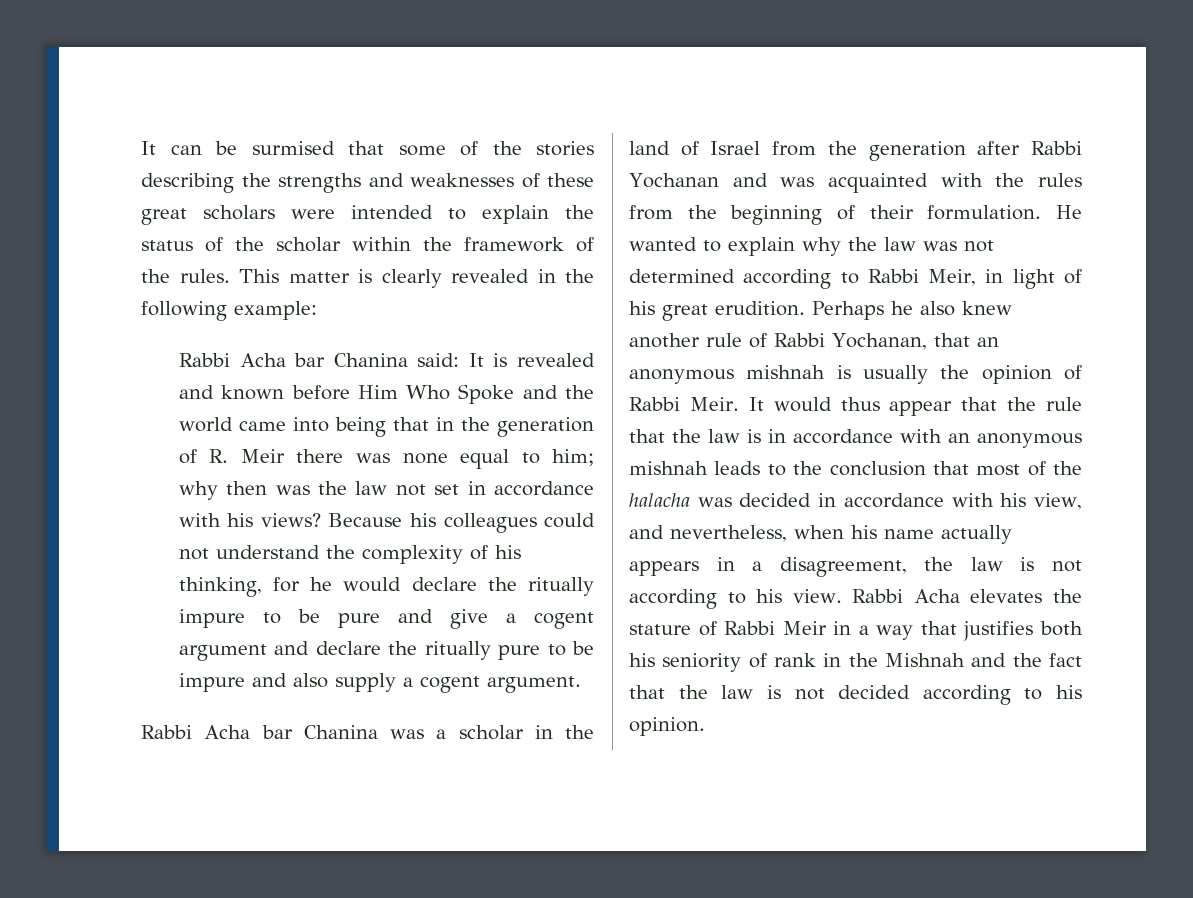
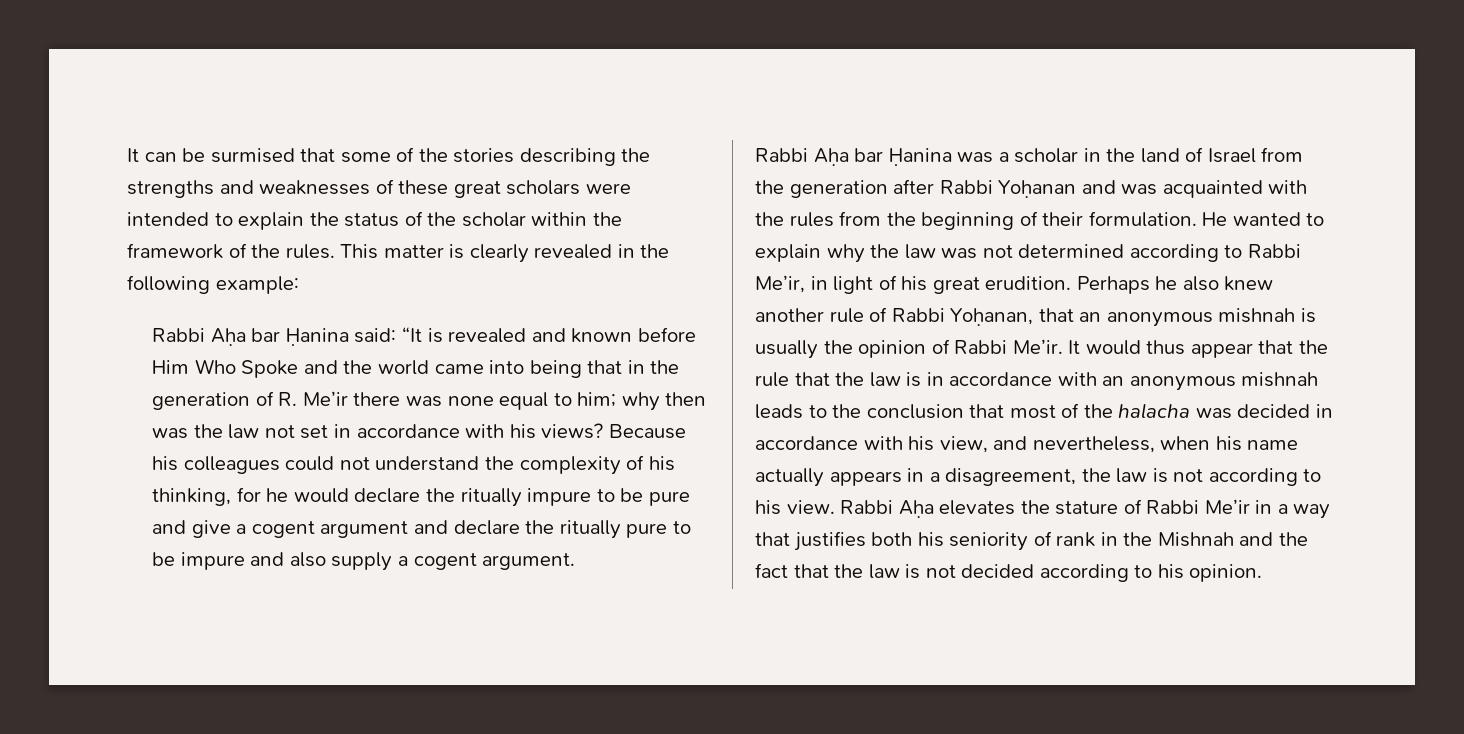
- Rabbi Acha bar Chanina said: It is revealed and known before Him Who Spoke and the world came into being that in the generation of R. Meir there was none equal to him; why then was the law not set in accordance with his views?
+ Rabbi Aḥa bar Ḥanina said: “It is revealed and known before Him Who Spoke and the world came into being that in the generation of R. Me’ir there was none equal to him; why then was the law not set in accordance with his views?
- Rabbi Acha bar Chanina was a scholar in the land of Israel from the generation after Rabbi Yochanan and was acquainted with the rules from the beginning of their formulation.
+ Rabbi Aḥa bar Ḥanina was a scholar in the land of Israel from the generation after Rabbi Yoḥanan and was acquainted with the rules from the beginning of their formulation.
- He wanted to explain why the law was not determined according to Rabbi Meir, in light of his great erudition.
+ He wanted to explain why the law was not determined according to Rabbi Me’ir, in light of his great erudition.
- Perhaps he also knew another rule of Rabbi Yochanan, that an anonymous mishnah is usually the opinion of Rabbi Meir.
+ Perhaps he also knew another rule of Rabbi Yoḥanan, that an anonymous mishnah is usually the opinion of Rabbi Me’ir.
- Rabbi Acha elevates the stature of Rabbi Meir in a way that justifies both his seniority of rank in the Mishnah and the fact that the law is not decided according to his opinion.
+ Rabbi Aḥa elevates the stature of Rabbi Me’ir in a way that justifies both his seniority of rank in the Mishnah and the fact that the law is not decided according to his opinion.

